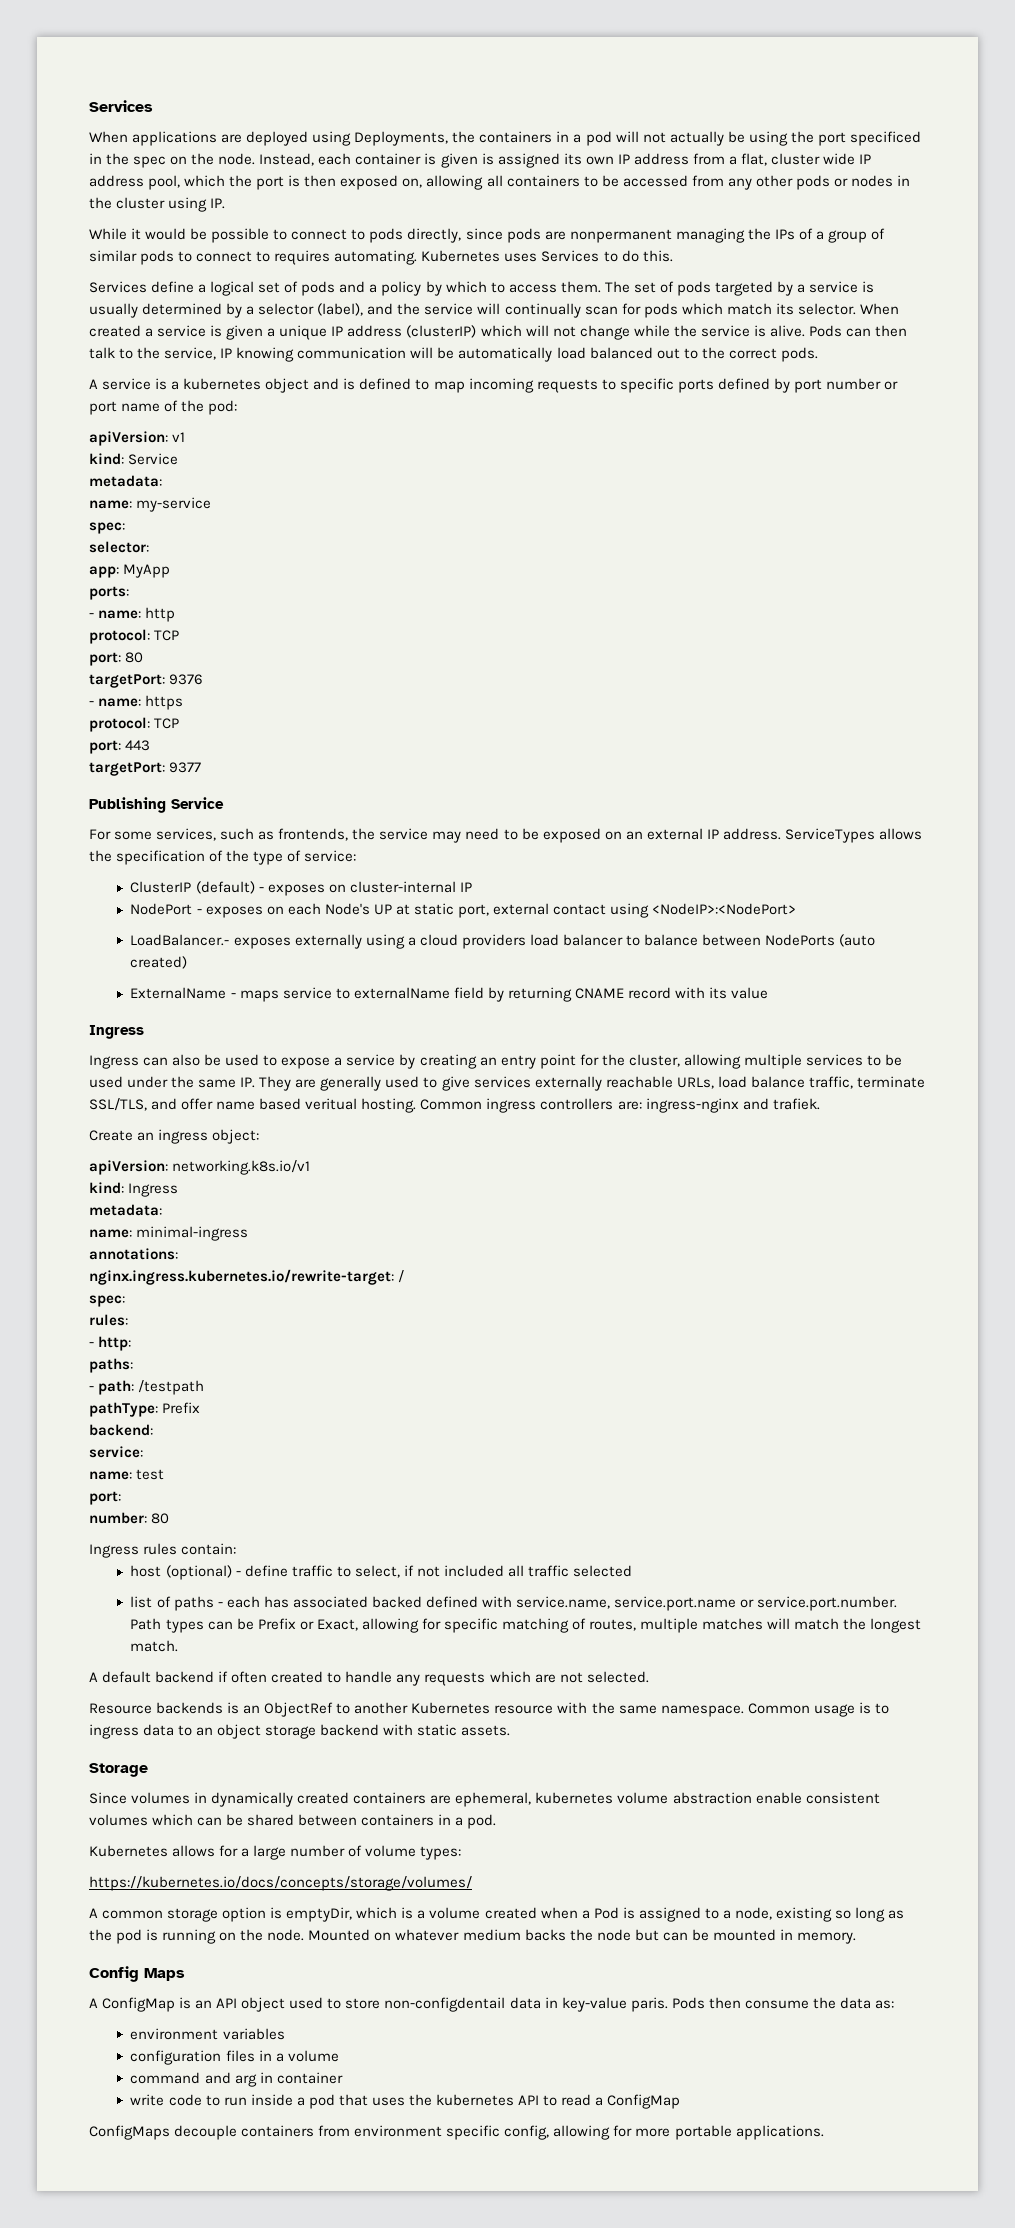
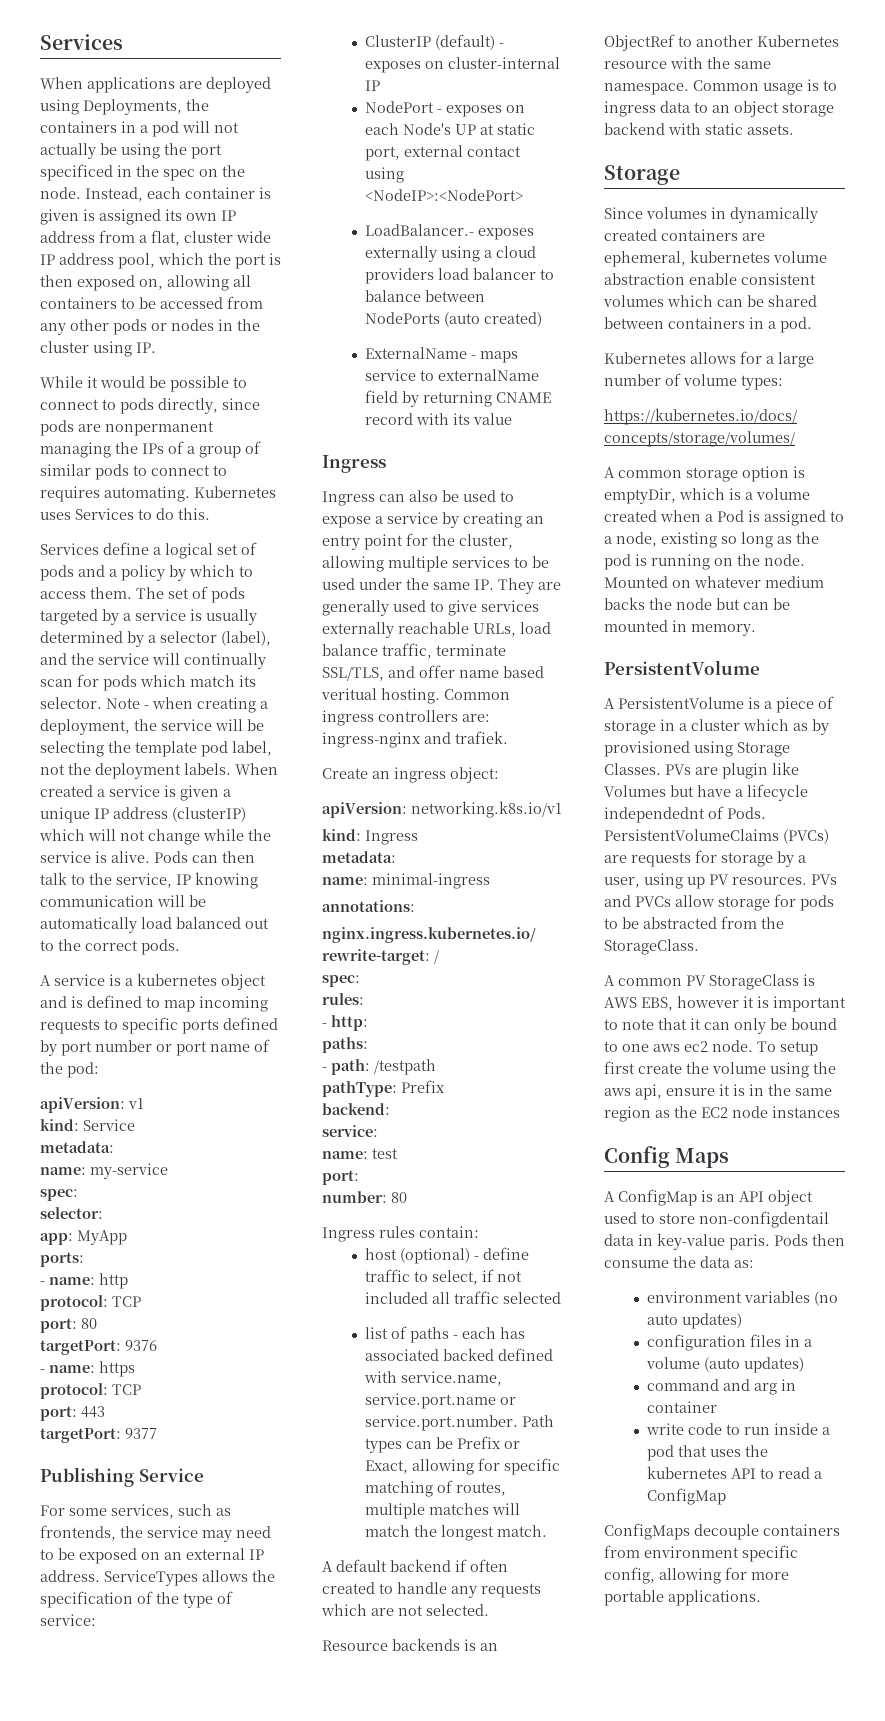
+ Note - when creating a deployment, the service will be selecting the template pod label, not the deployment labels.
  Mounted on whatever medium backs the node but can be mounted in memory.
+ PersistentVolume
+ A PersistentVolume is a piece of storage in a cluster which as by provisioned using Storage Classes. PVs are plugin like Volumes but have a lifecycle independednt of Pods. PersistentVolumeClaims (PVCs) are requests for storage by a user, using up PV resources. PVs and PVCs allow storage for pods to be abstracted from the StorageClass.
+ A common PV StorageClass is AWS EBS, however it is important to note that it can only be bound to one aws ec2 node. To setup first create the volume using the aws api, ensure it is in the same region as the EC2 node instances
- environment variables
+ environment variables (no auto updates)
- configuration files in a volume
+ configuration files in a volume (auto updates)

